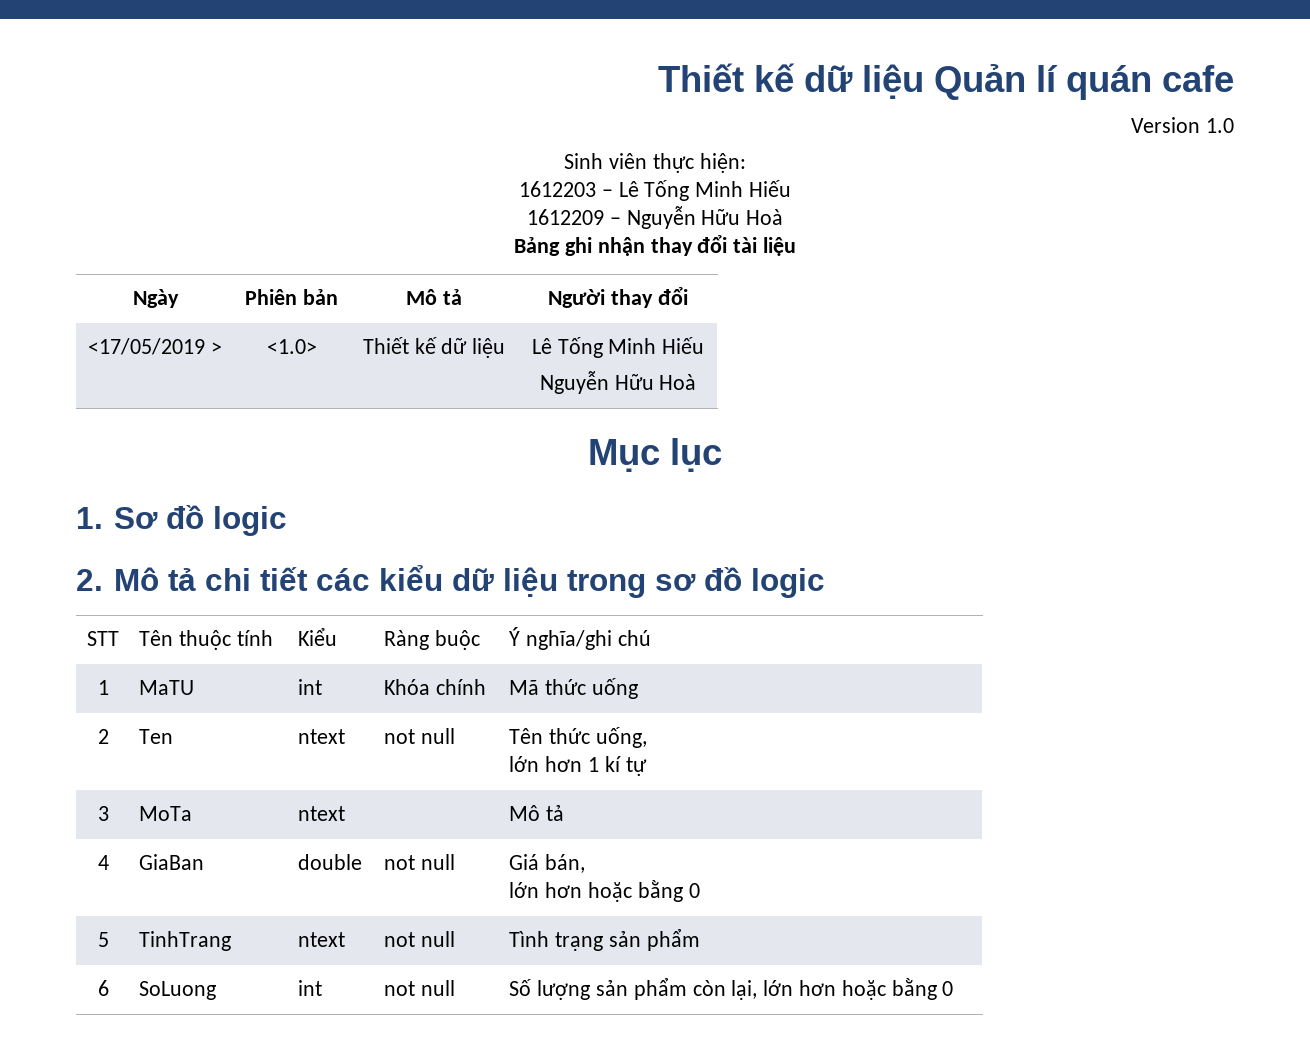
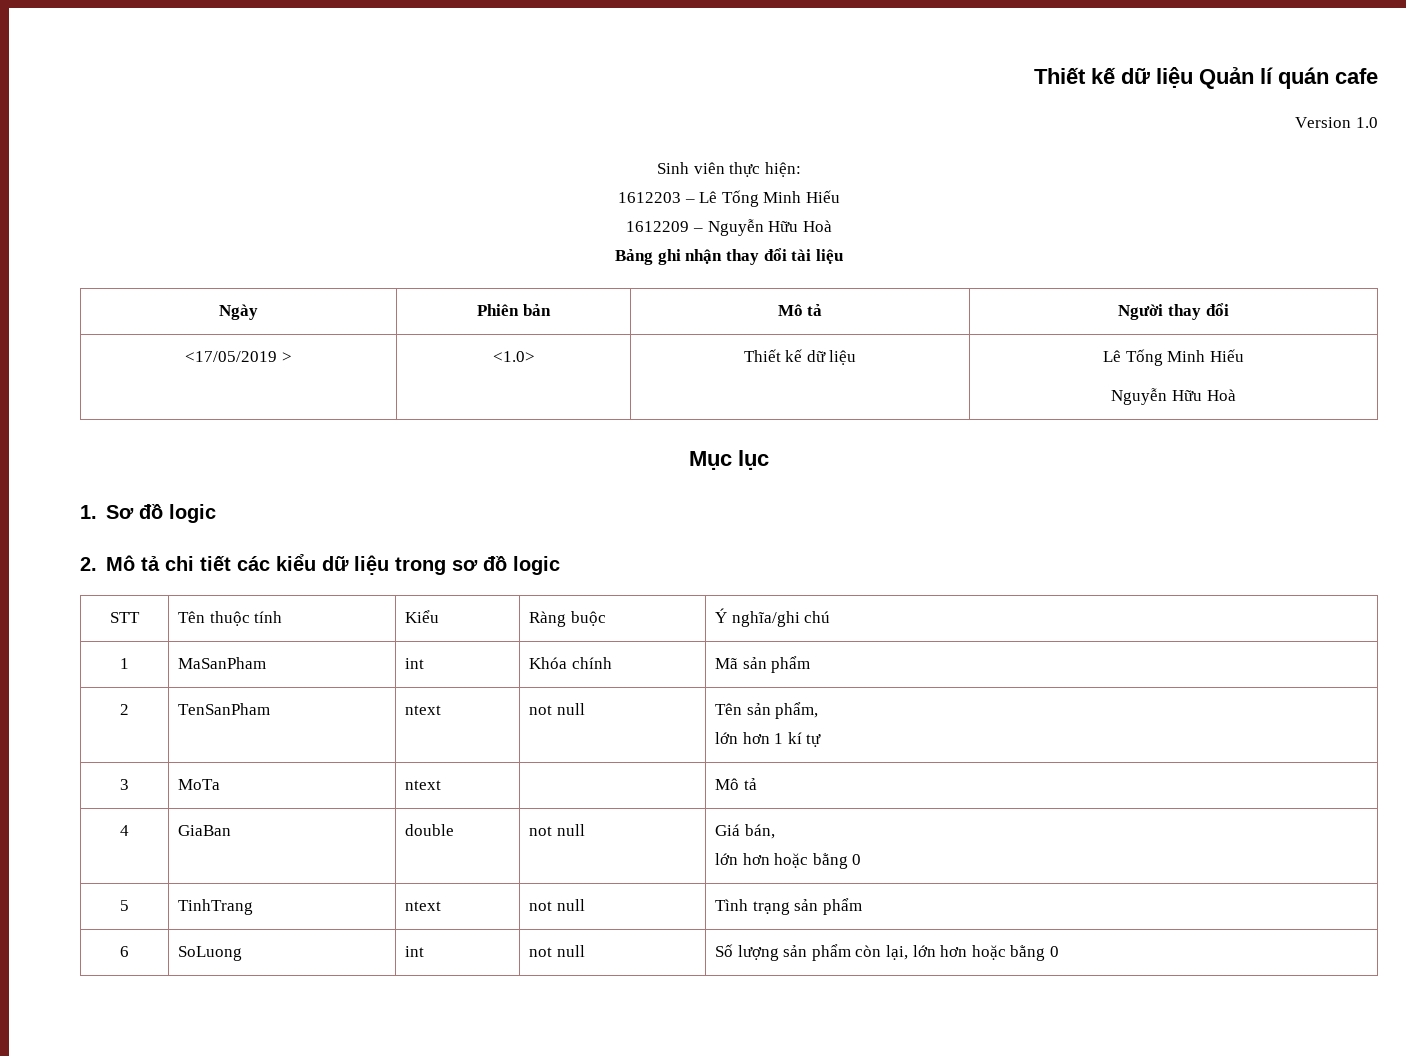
- 1 | MaTU | int | Khóa chính | Mã thức uống
+ 1 | MaSanPham | int | Khóa chính | Mã sản phẩm
- 2 | Ten | ntext | not null | Tên thức uống,
+ 2 | TenSanPham | ntext | not null | Tên sản phẩm,

